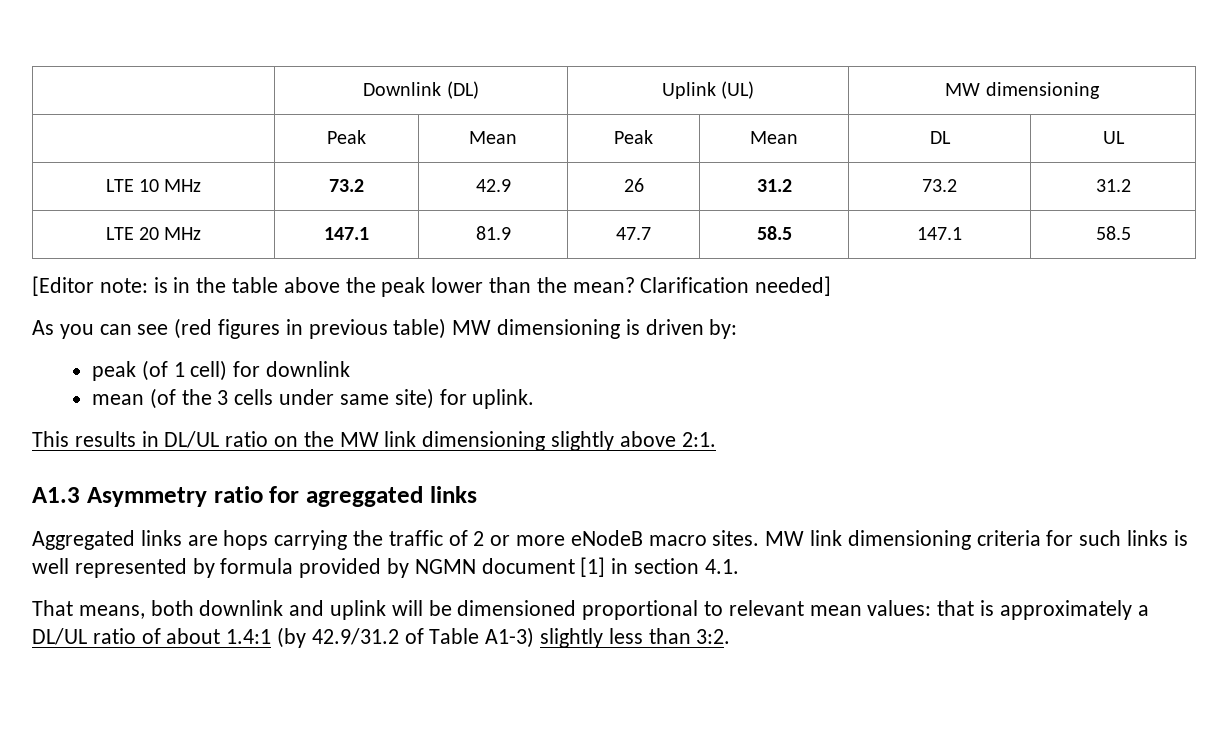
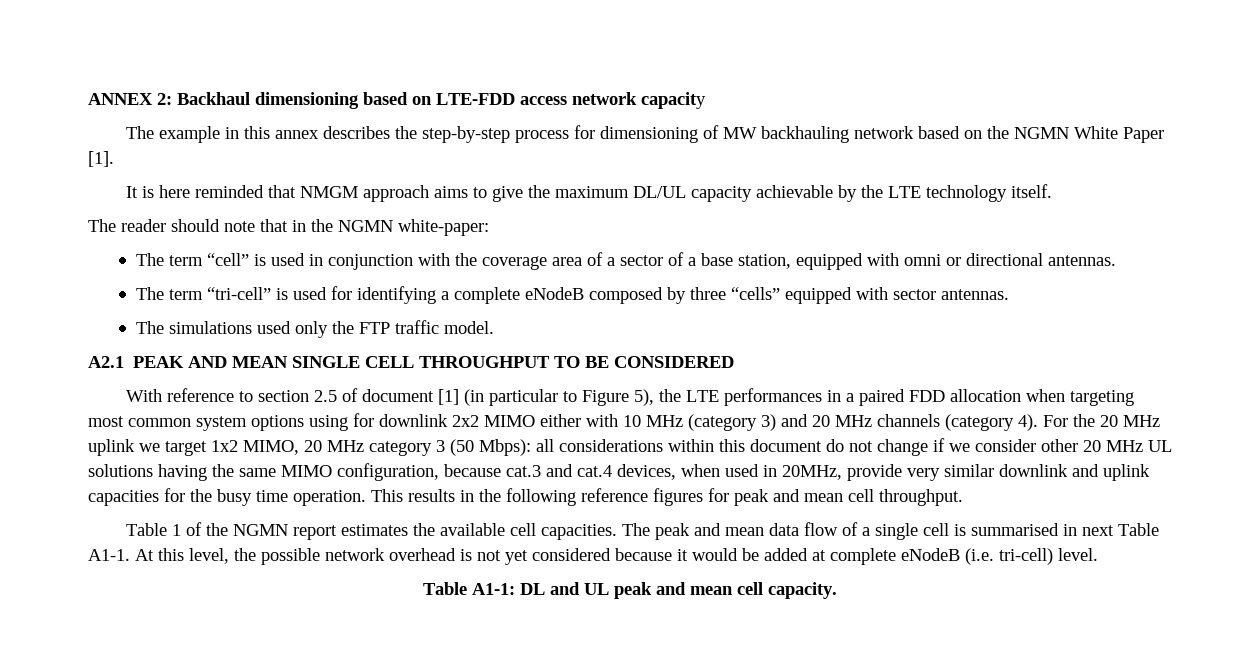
- | Downlink (DL) | Uplink (UL) | MW dimensioning
- | Peak | Mean | Peak | Mean | DL | UL
- LTE 10 MHz | 73.2 | 42.9 | 26 | 31.2 | 73.2 | 31.2
- LTE 20 MHz | 147.1 | 81.9 | 47.7 | 58.5 | 147.1 | 58.5
- [Editor note: is in the table above the peak lower than the mean? Clarification needed]
- As you can see (red figures in previous table) MW dimensioning is driven by:
- peak (of 1 cell) for downlink
- mean (of the 3 cells under same site) for uplink.
- This results in DL/UL ratio on the MW link dimensioning slightly above 2:1.
- A1.3 Asymmetry ratio for agreggated links
- Aggregated links are hops carrying the traffic of 2 or more eNodeB macro sites. MW link dimensioning criteria for such links is well represented by formula provided by NGMN document [1] in section 4.1.
- That means, both downlink and uplink will be dimensioned proportional to relevant mean values: that is approximately a DL/UL ratio of about 1.4:1 (by 42.9/31.2 of Table A1-3) slightly less than 3:2.
+ ANNEX 2: Backhaul dimensioning based on LTE-FDD access network capacity
+ The example in this annex describes the step-by-step process for dimensioning of MW backhauling network based on the NGMN White Paper [1].
+ It is here reminded that NMGM approach aims to give the maximum DL/UL capacity achievable by the LTE technology itself.
+ The reader should note that in the NGMN white-paper:
+ The term “cell” is used in conjunction with the coverage area of a sector of a base station, equipped with omni or directional antennas.
+ The term “tri-cell” is used for identifying a complete eNodeB composed by three “cells” equipped with sector antennas.
+ The simulations used only the FTP traffic model.
+ A2.1 PEAK AND MEAN SINGLE CELL THROUGHPUT TO BE CONSIDERED
+ With reference to section 2.5 of document [1] (in particular to Figure 5), the LTE performances in a paired FDD allocation when targeting most common system options using for downlink 2x2 MIMO either with 10 MHz (category 3) and 20 MHz channels (category 4). For the 20 MHz uplink we target 1x2 MIMO, 20 MHz category 3 (50 Mbps): all considerations within this document do not change if we consider other 20 MHz UL solutions having the same MIMO configuration, because cat.3 and cat.4 devices, when used in 20MHz, provide very similar downlink and uplink capacities for the busy time operation. This results in the following reference figures for peak and mean cell throughput.
+ Table 1 of the NGMN report estimates the available cell capacities. The peak and mean data flow of a single cell is summarised in next Table A1-1. At this level, the possible network overhead is not yet considered because it would be added at complete eNodeB (i.e. tri-cell) level.
+ Table A1-1: DL and UL peak and mean cell capacity.

